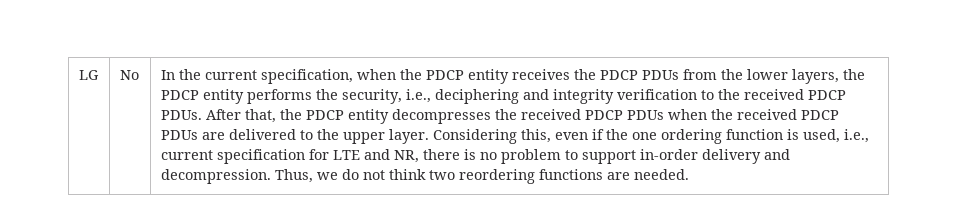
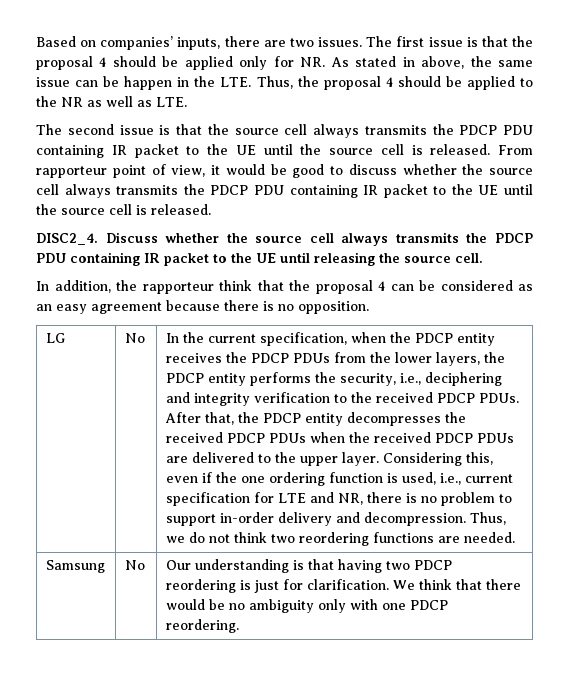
+ Based on companies’ inputs, there are two issues. The first issue is that the proposal 4 should be applied only for NR. As stated in above, the same issue can be happen in the LTE. Thus, the proposal 4 should be applied to the NR as well as LTE.
+ The second issue is that the source cell always transmits the PDCP PDU containing IR packet to the UE until the source cell is released. From rapporteur point of view, it would be good to discuss whether the source cell always transmits the PDCP PDU containing IR packet to the UE until the source cell is released.
+ DISC2_4. Discuss whether the source cell always transmits the PDCP PDU containing IR packet to the UE until releasing the source cell.
+ In addition, the rapporteur think that the proposal 4 can be considered as an easy agreement because there is no opposition.
+ Samsung | No | Our understanding is that having two PDCP reordering is just for clarification. We think that there would be no ambiguity only with one PDCP reordering.

